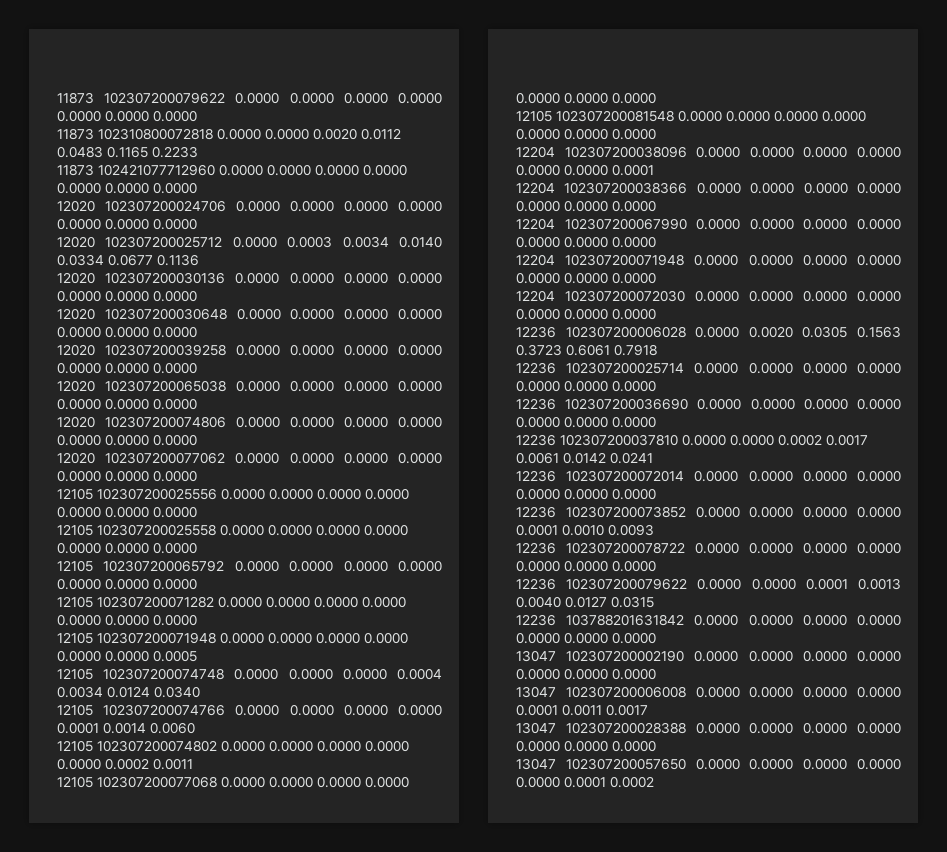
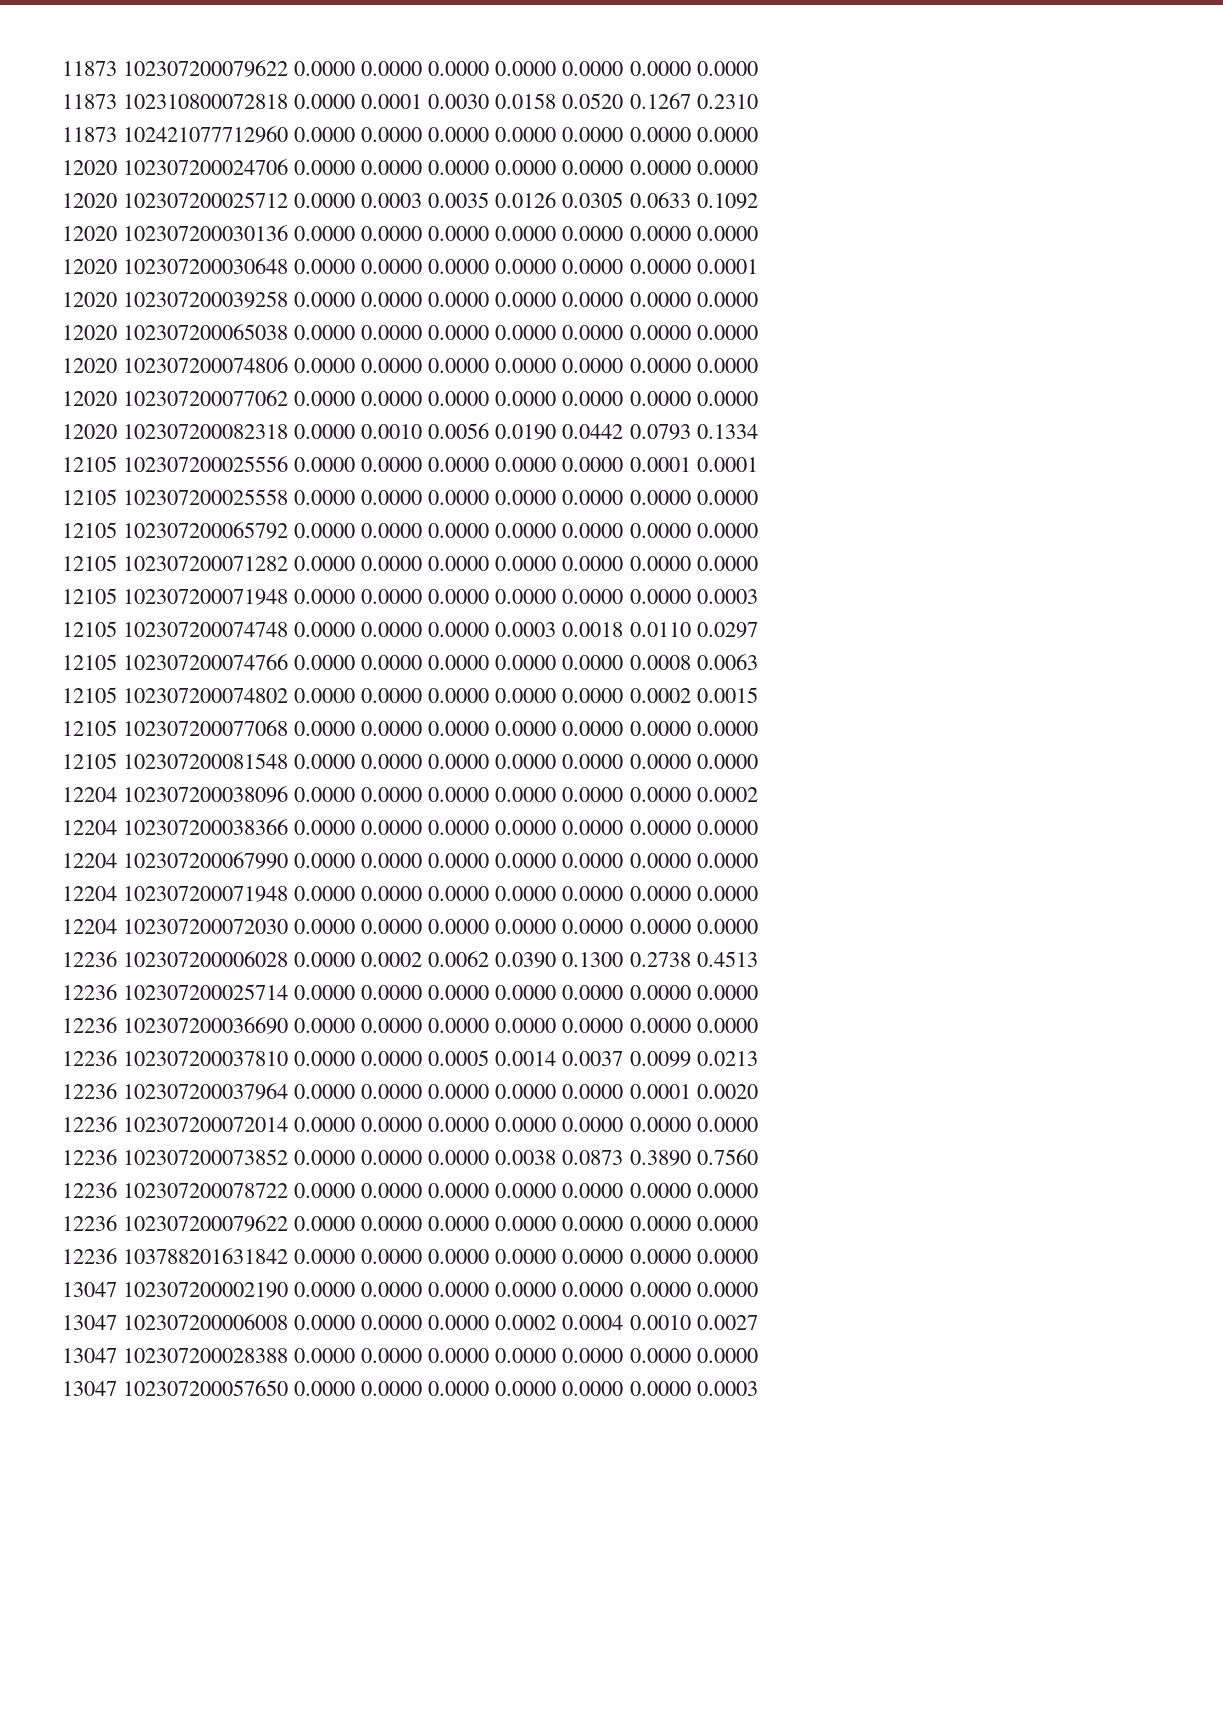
- 11873 102310800072818 0.0000 0.0000 0.0020 0.0112 0.0483 0.1165 0.2233
+ 11873 102310800072818 0.0000 0.0001 0.0030 0.0158 0.0520 0.1267 0.2310
- 12020 102307200025712 0.0000 0.0003 0.0034 0.0140 0.0334 0.0677 0.1136
+ 12020 102307200025712 0.0000 0.0003 0.0035 0.0126 0.0305 0.0633 0.1092
- 12020 102307200030648 0.0000 0.0000 0.0000 0.0000 0.0000 0.0000 0.0000
+ 12020 102307200030648 0.0000 0.0000 0.0000 0.0000 0.0000 0.0000 0.0001
+ 12020 102307200082318 0.0000 0.0010 0.0056 0.0190 0.0442 0.0793 0.1334
- 12105 102307200025556 0.0000 0.0000 0.0000 0.0000 0.0000 0.0000 0.0000
+ 12105 102307200025556 0.0000 0.0000 0.0000 0.0000 0.0000 0.0001 0.0001
- 12105 102307200071948 0.0000 0.0000 0.0000 0.0000 0.0000 0.0000 0.0005
+ 12105 102307200071948 0.0000 0.0000 0.0000 0.0000 0.0000 0.0000 0.0003
- 12105 102307200074748 0.0000 0.0000 0.0000 0.0004 0.0034 0.0124 0.0340
+ 12105 102307200074748 0.0000 0.0000 0.0000 0.0003 0.0018 0.0110 0.0297
- 12105 102307200074766 0.0000 0.0000 0.0000 0.0000 0.0001 0.0014 0.0060
+ 12105 102307200074766 0.0000 0.0000 0.0000 0.0000 0.0000 0.0008 0.0063
- 12105 102307200074802 0.0000 0.0000 0.0000 0.0000 0.0000 0.0002 0.0011
+ 12105 102307200074802 0.0000 0.0000 0.0000 0.0000 0.0000 0.0002 0.0015
- 12204 102307200038096 0.0000 0.0000 0.0000 0.0000 0.0000 0.0000 0.0001
+ 12204 102307200038096 0.0000 0.0000 0.0000 0.0000 0.0000 0.0000 0.0002
- 12236 102307200006028 0.0000 0.0020 0.0305 0.1563 0.3723 0.6061 0.7918
+ 12236 102307200006028 0.0000 0.0002 0.0062 0.0390 0.1300 0.2738 0.4513
- 12236 102307200037810 0.0000 0.0000 0.0002 0.0017 0.0061 0.0142 0.0241
+ 12236 102307200037810 0.0000 0.0000 0.0005 0.0014 0.0037 0.0099 0.0213
+ 12236 102307200037964 0.0000 0.0000 0.0000 0.0000 0.0000 0.0001 0.0020
- 12236 102307200073852 0.0000 0.0000 0.0000 0.0000 0.0001 0.0010 0.0093
+ 12236 102307200073852 0.0000 0.0000 0.0000 0.0038 0.0873 0.3890 0.7560
- 12236 102307200079622 0.0000 0.0000 0.0001 0.0013 0.0040 0.0127 0.0315
+ 12236 102307200079622 0.0000 0.0000 0.0000 0.0000 0.0000 0.0000 0.0000
- 13047 102307200006008 0.0000 0.0000 0.0000 0.0000 0.0001 0.0011 0.0017
+ 13047 102307200006008 0.0000 0.0000 0.0000 0.0002 0.0004 0.0010 0.0027
- 13047 102307200057650 0.0000 0.0000 0.0000 0.0000 0.0000 0.0001 0.0002
+ 13047 102307200057650 0.0000 0.0000 0.0000 0.0000 0.0000 0.0000 0.0003

